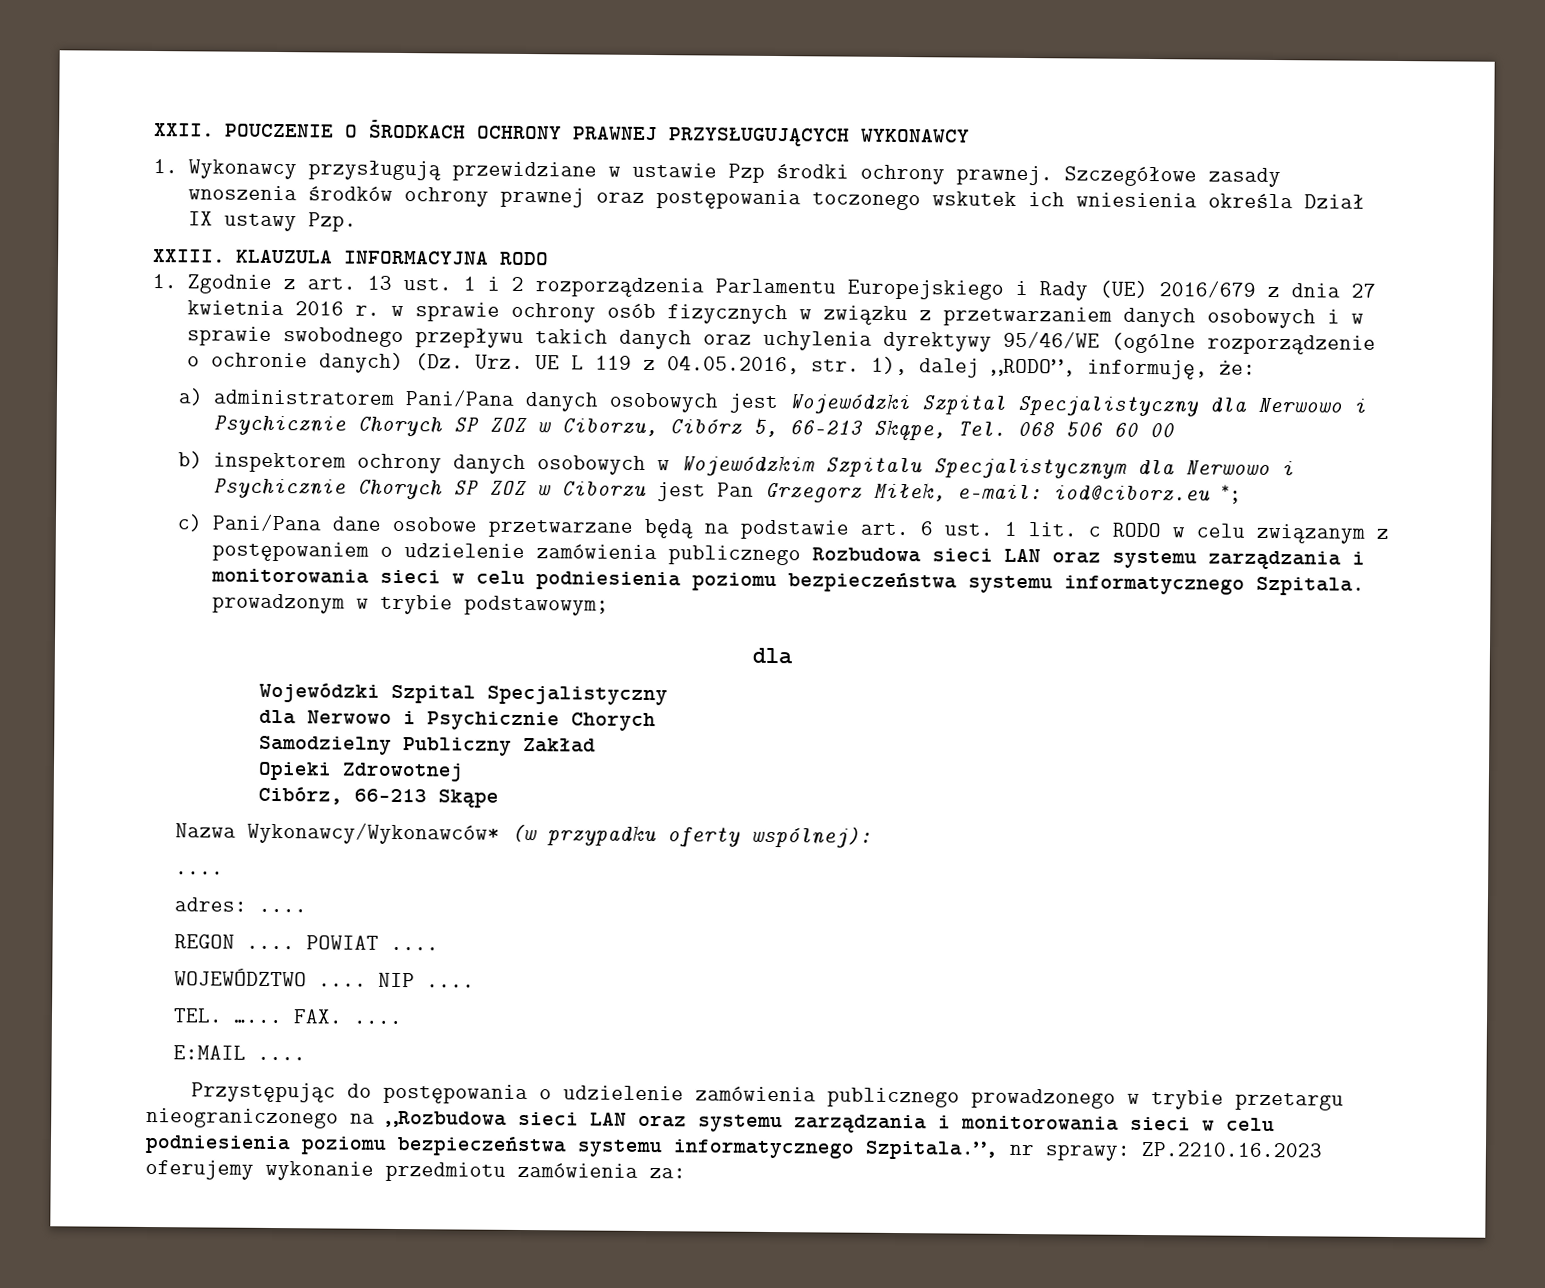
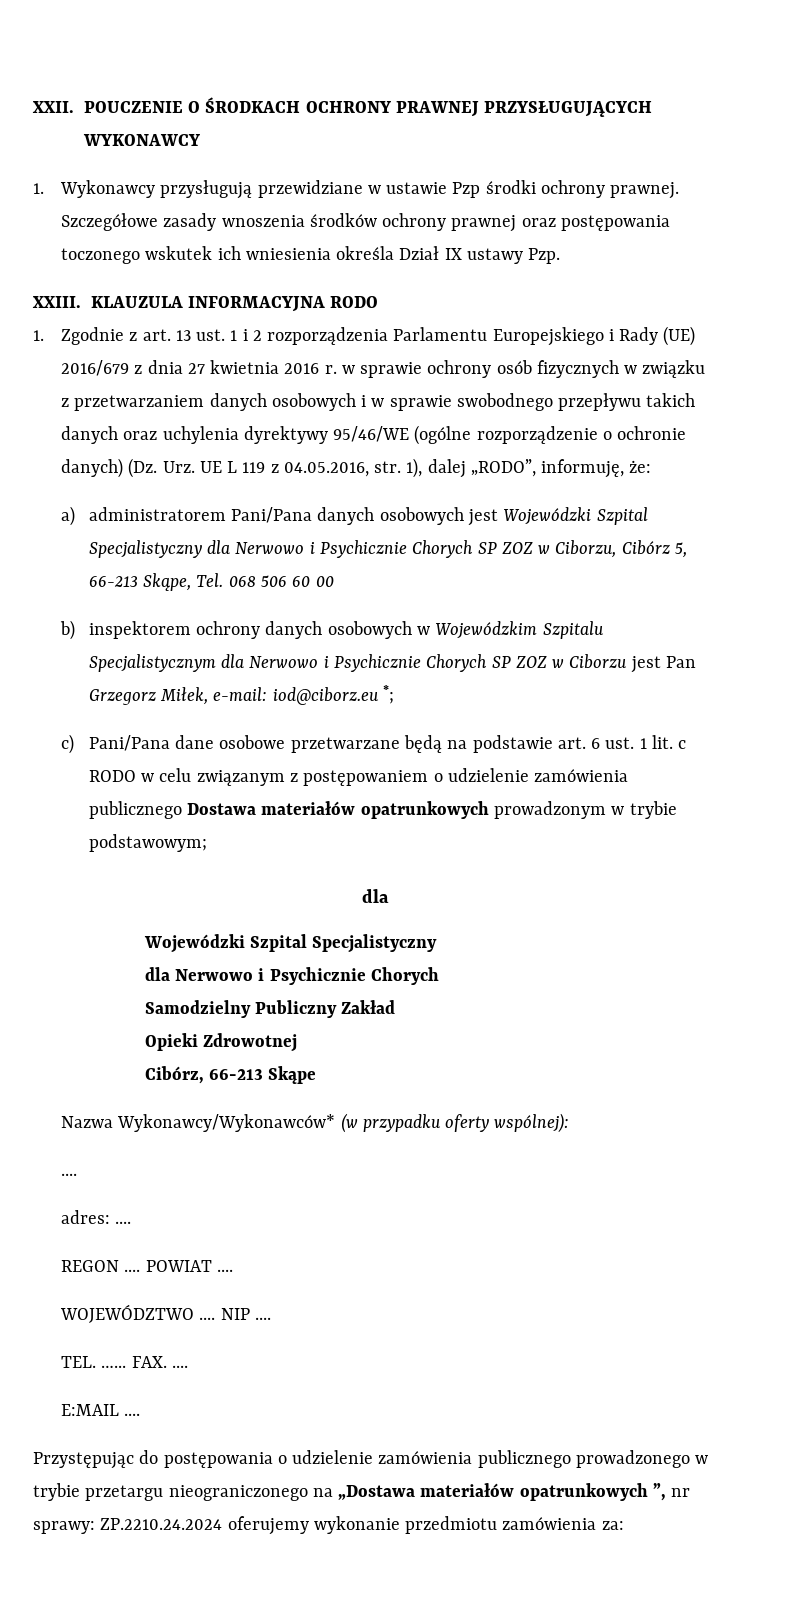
- c) Pani/Pana dane osobowe przetwarzane będą na podstawie art. 6 ust. 1 lit. c RODO w celu związanym z postępowaniem o udzielenie zamówienia publicznego Rozbudowa sieci LAN oraz systemu zarządzania i monitorowania sieci w celu podniesienia poziomu bezpieczeństwa systemu informatycznego Szpitala. prowadzonym w trybie podstawowym;
+ c) Pani/Pana dane osobowe przetwarzane będą na podstawie art. 6 ust. 1 lit. c RODO w celu związanym z postępowaniem o udzielenie zamówienia publicznego Dostawa materiałów opatrunkowych prowadzonym w trybie podstawowym;
- Przystępując do postępowania o udzielenie zamówienia publicznego prowadzonego w trybie przetargu nieograniczonego na „Rozbudowa sieci LAN oraz systemu zarządzania i monitorowania sieci w celu podniesienia poziomu bezpieczeństwa systemu informatycznego Szpitala.”, nr sprawy: ZP.2210.16.2023 oferujemy wykonanie przedmiotu zamówienia za:
+ Przystępując do postępowania o udzielenie zamówienia publicznego prowadzonego w trybie przetargu nieograniczonego na „Dostawa materiałów opatrunkowych ”, nr sprawy: ZP.2210.24.2024 oferujemy wykonanie przedmiotu zamówienia za:

